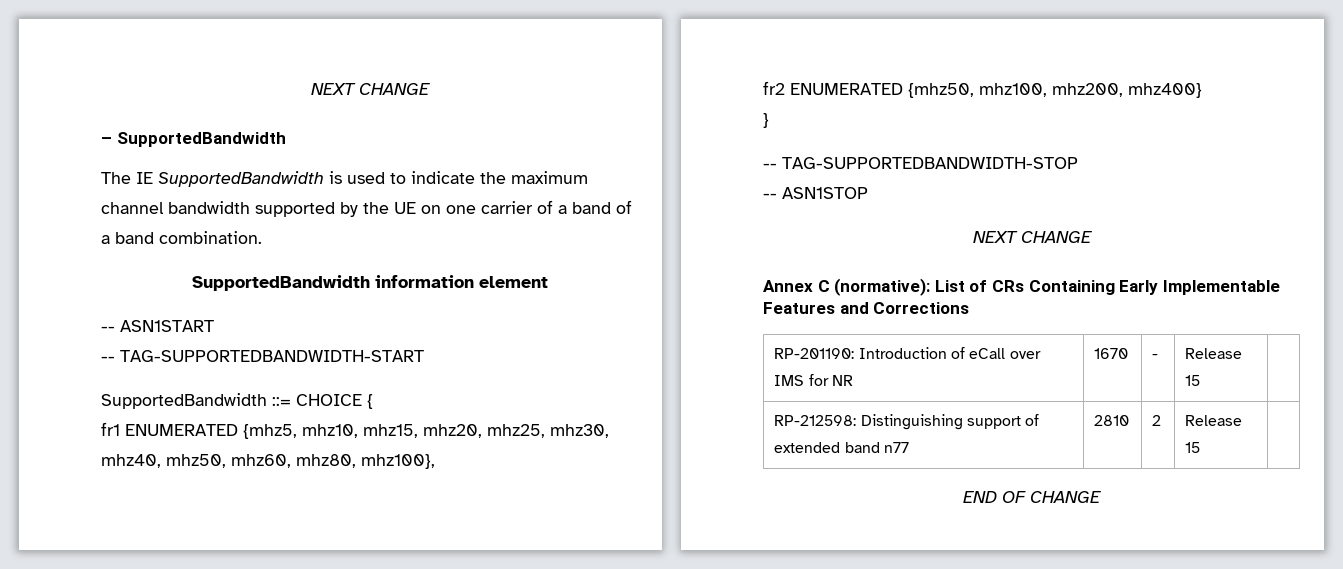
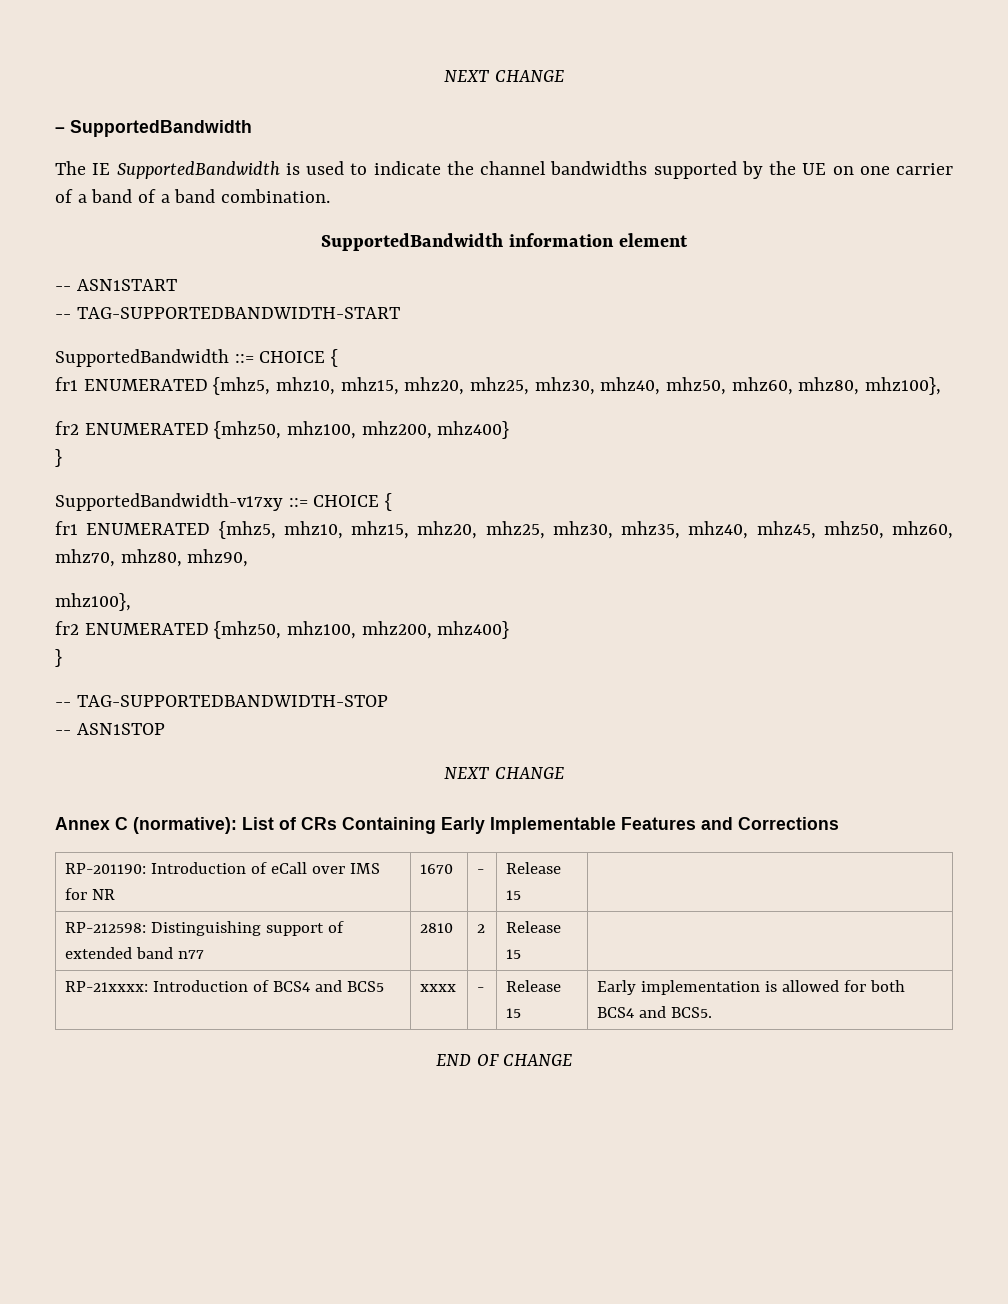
- The IE SupportedBandwidth is used to indicate the maximum channel bandwidth supported by the UE on one carrier of a band of a band combination.
+ The IE SupportedBandwidth is used to indicate the channel bandwidths supported by the UE on one carrier of a band of a band combination.
+ SupportedBandwidth-v17xy ::= CHOICE {
+ fr1 ENUMERATED {mhz5, mhz10, mhz15, mhz20, mhz25, mhz30, mhz35, mhz40, mhz45, mhz50, mhz60, mhz70, mhz80, mhz90,
+ mhz100},
+ fr2 ENUMERATED {mhz50, mhz100, mhz200, mhz400}
+ }
+ RP-21xxxx: Introduction of BCS4 and BCS5 | xxxx | - | Release 15 | Early implementation is allowed for both BCS4 and BCS5.

